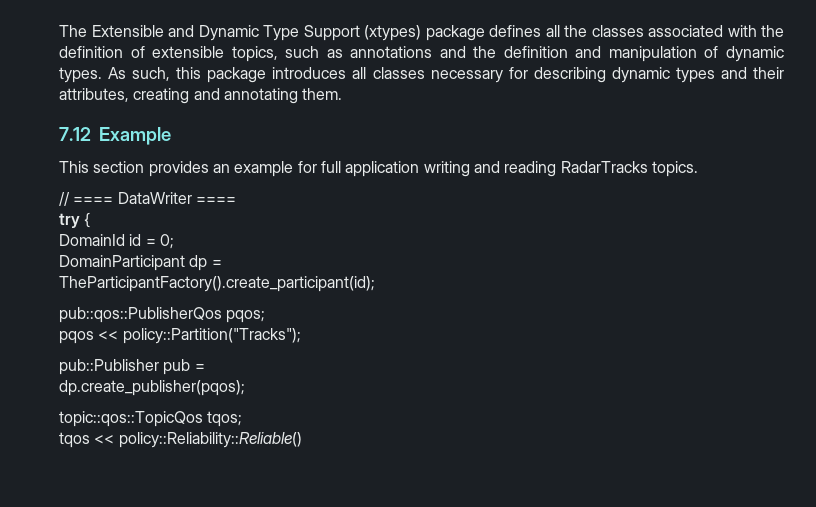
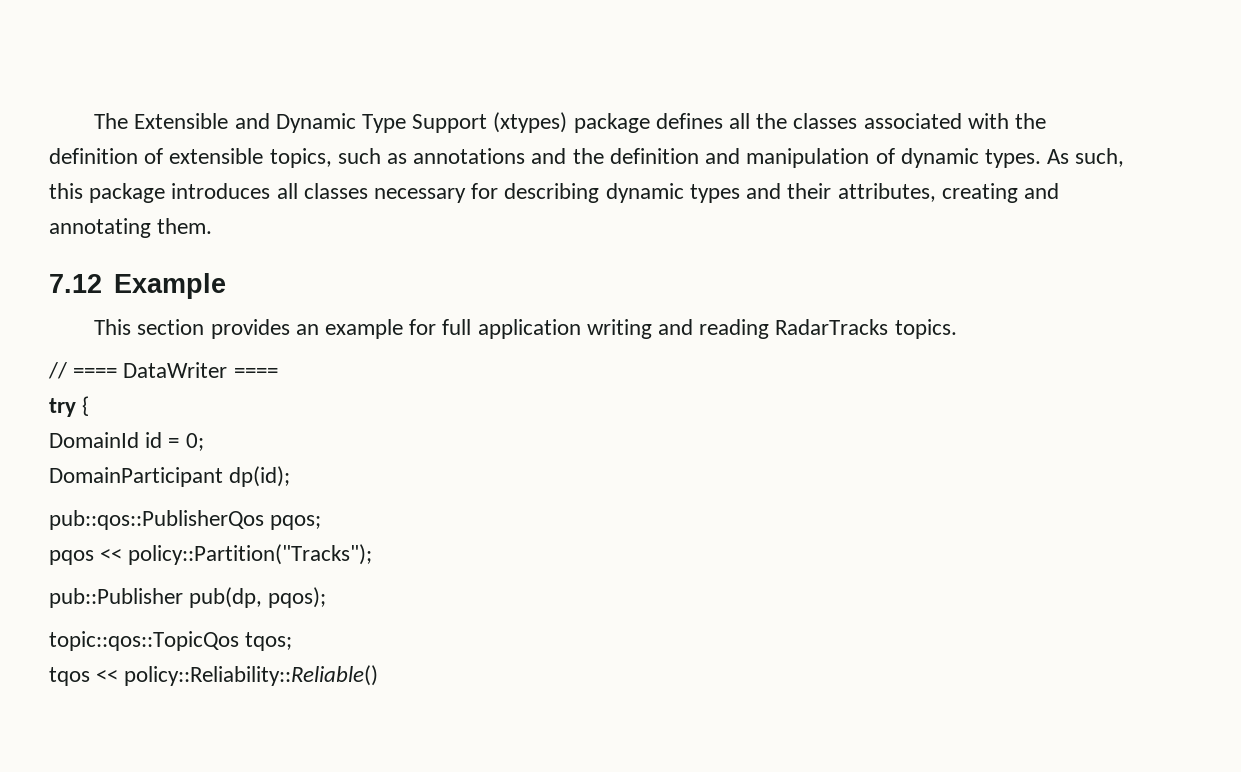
- DomainParticipant dp =
- TheParticipantFactory().create_participant(id);
+ DomainParticipant dp(id);
- pub::Publisher pub =
- dp.create_publisher(pqos);
+ pub::Publisher pub(dp, pqos);

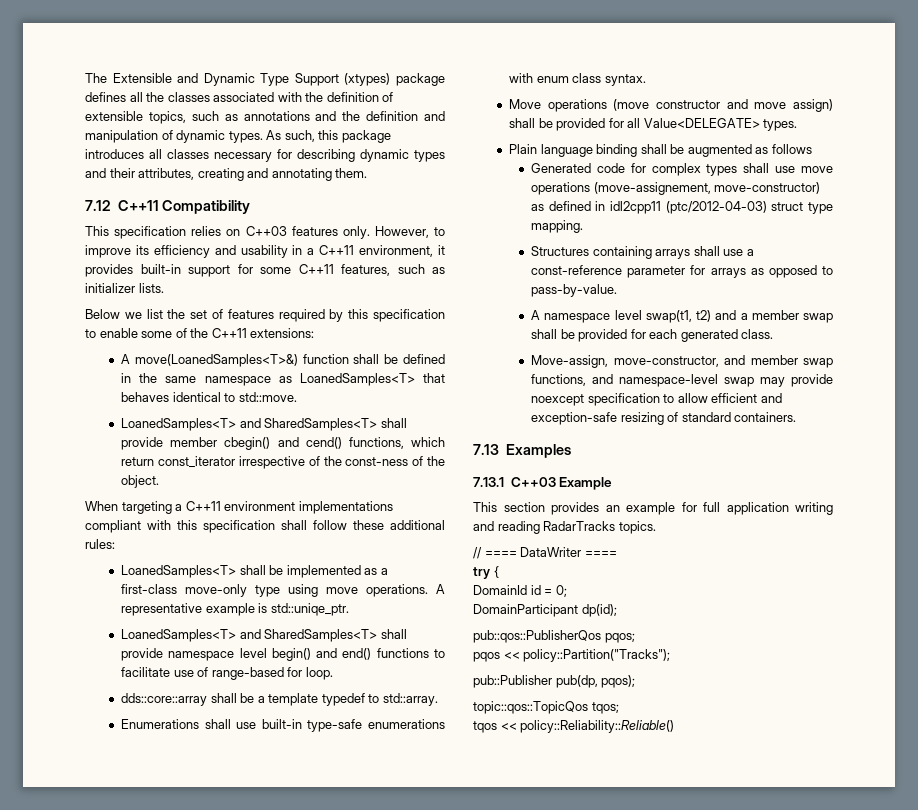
- 7.12 Example
+ 7.12 C++11 Compatibility
+ This specification relies on C++03 features only. However, to improve its efficiency and usability in a C++11 environment, it provides built-in support for some C++11 features, such as initializer lists.
+ Below we list the set of features required by this specification to enable some of the C++11 extensions:
+ A move(LoanedSamples<T>&) function shall be defined in the same namespace as LoanedSamples<T> that behaves identical to std::move.
+ LoanedSamples<T> and SharedSamples<T> shall provide member cbegin() and cend() functions, which return const_iterator irrespective of the const-ness of the object.
+ When targeting a C++11 environment implementations compliant with this specification shall follow these additional rules:
+ LoanedSamples<T> shall be implemented as a first-class move-only type using move operations. A representative example is std::uniqe_ptr.
+ LoanedSamples<T> and SharedSamples<T> shall provide namespace level begin() and end() functions to facilitate use of range-based for loop.
+ dds::core::array shall be a template typedef to std::array.
+ Enumerations shall use built-in type-safe enumerations with enum class syntax.
+ Move operations (move constructor and move assign) shall be provided for all Value<DELEGATE> types.
+ Plain language binding shall be augmented as follows
+ Generated code for complex types shall use move operations (move-assignement, move-constructor) as defined in idl2cpp11 (ptc/2012-04-03) struct type mapping.
+ Structures containing arrays shall use a const-reference parameter for arrays as opposed to pass-by-value.
+ A namespace level swap(t1, t2) and a member swap shall be provided for each generated class.
+ Move-assign, move-constructor, and member swap functions, and namespace-level swap may provide noexcept specification to allow efficient and exception-safe resizing of standard containers.
+ 7.13 Examples
+ 7.13.1 C++03 Example

